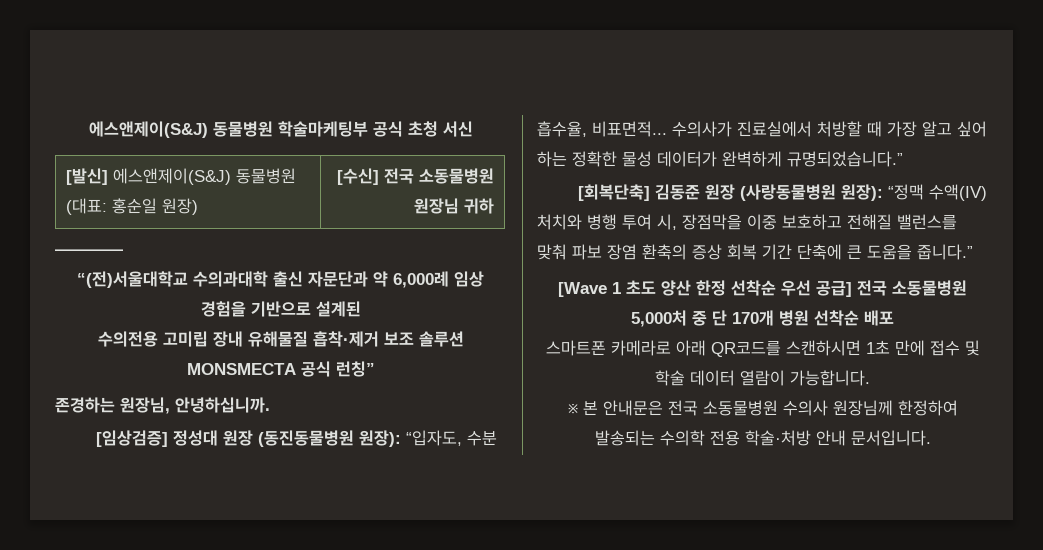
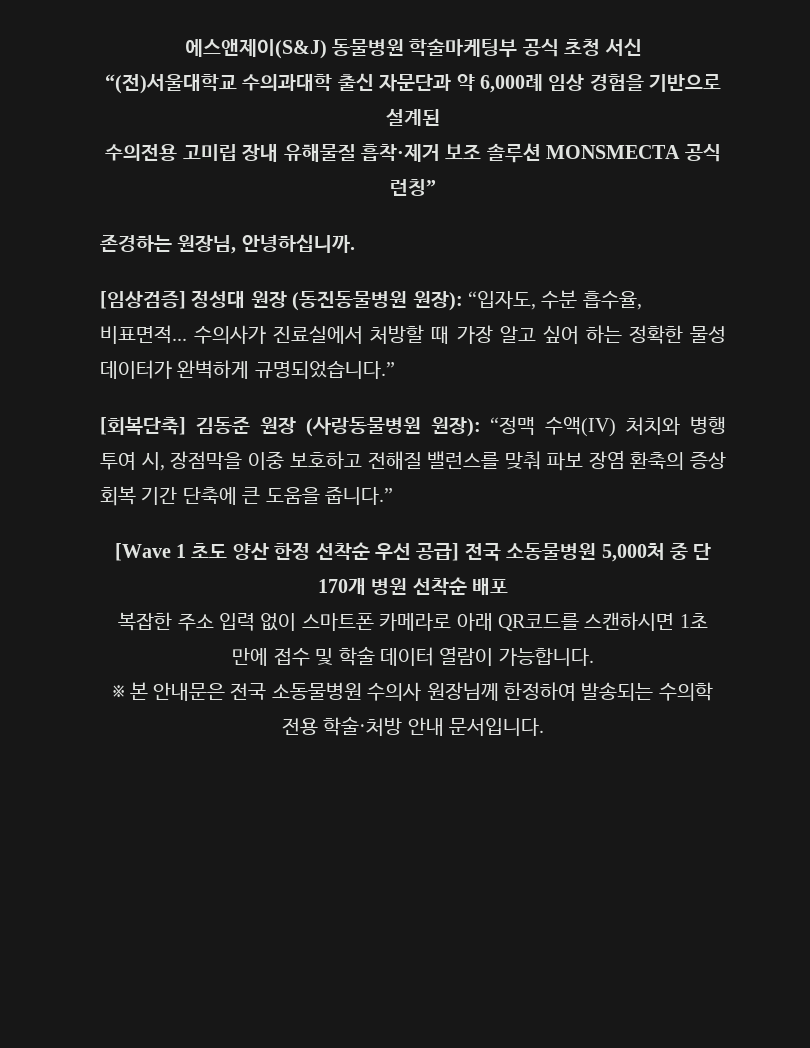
- [발신] 에스앤제이(S&J) 동물병원 (대표: 홍순일 원장) | [수신] 전국 소동물병원 원장님 귀하
- ――――
- 스마트폰 카메라로 아래 QR코드를 스캔하시면 1초 만에 접수 및 학술 데이터 열람이 가능합니다.
+ 복잡한 주소 입력 없이 스마트폰 카메라로 아래 QR코드를 스캔하시면 1초 만에 접수 및 학술 데이터 열람이 가능합니다.

